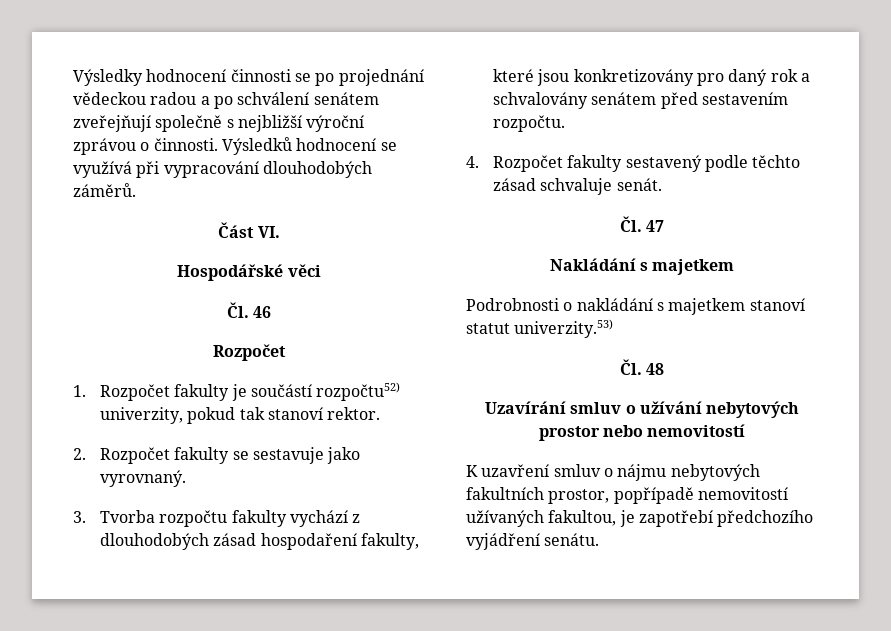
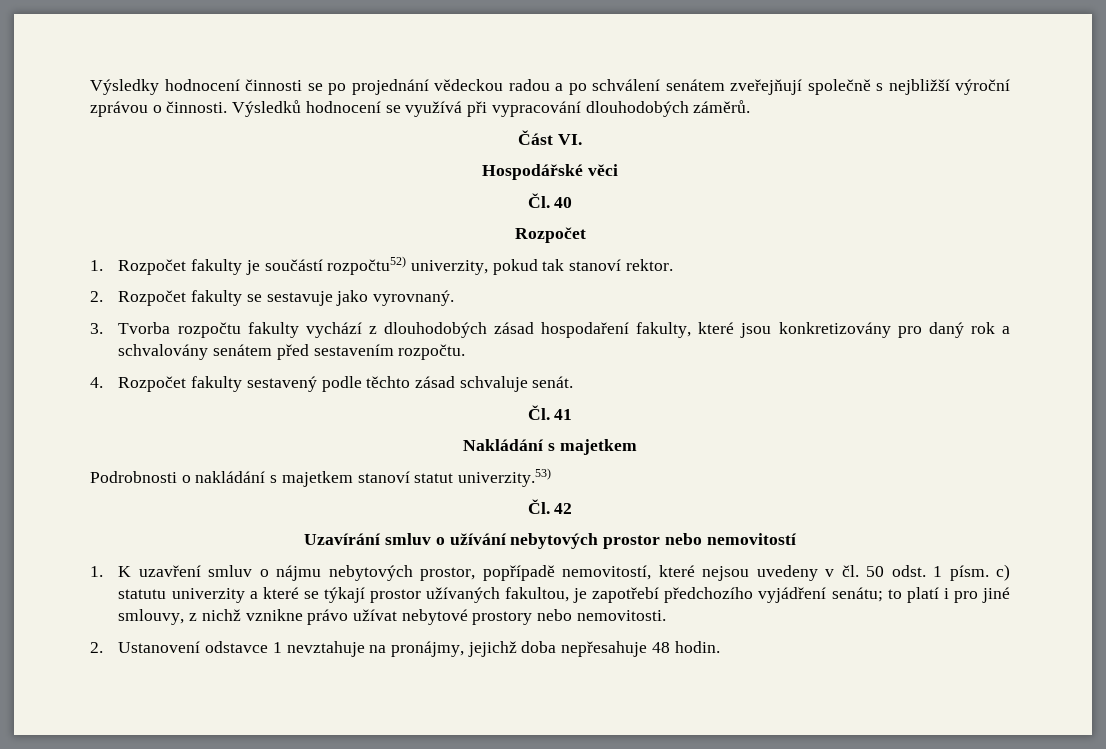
- Čl. 46
+ Čl. 40
- Čl. 47
+ Čl. 41
- Čl. 48
+ Čl. 42
- K uzavření smluv o nájmu nebytových fakultních prostor, popřípadě nemovitostí užívaných fakultou, je zapotřebí předchozího vyjádření senátu.
+ 1. K uzavření smluv o nájmu nebytových prostor, popřípadě nemovitostí, které nejsou uvedeny v čl. 50 odst. 1 písm. c) statutu univerzity a které se týkají prostor užívaných fakultou, je zapotřebí předchozího vyjádření senátu; to platí i pro jiné smlouvy, z nichž vznikne právo užívat nebytové prostory nebo nemovitosti.
+ 2. Ustanovení odstavce 1 nevztahuje na pronájmy, jejichž doba nepřesahuje 48 hodin.

